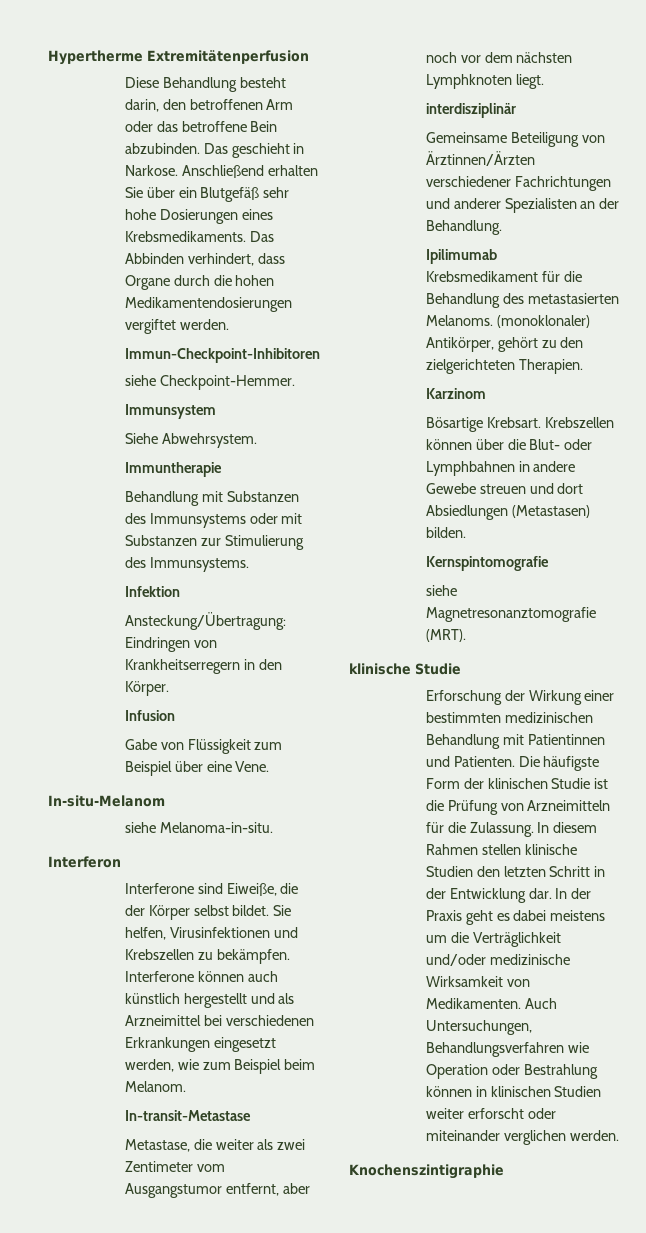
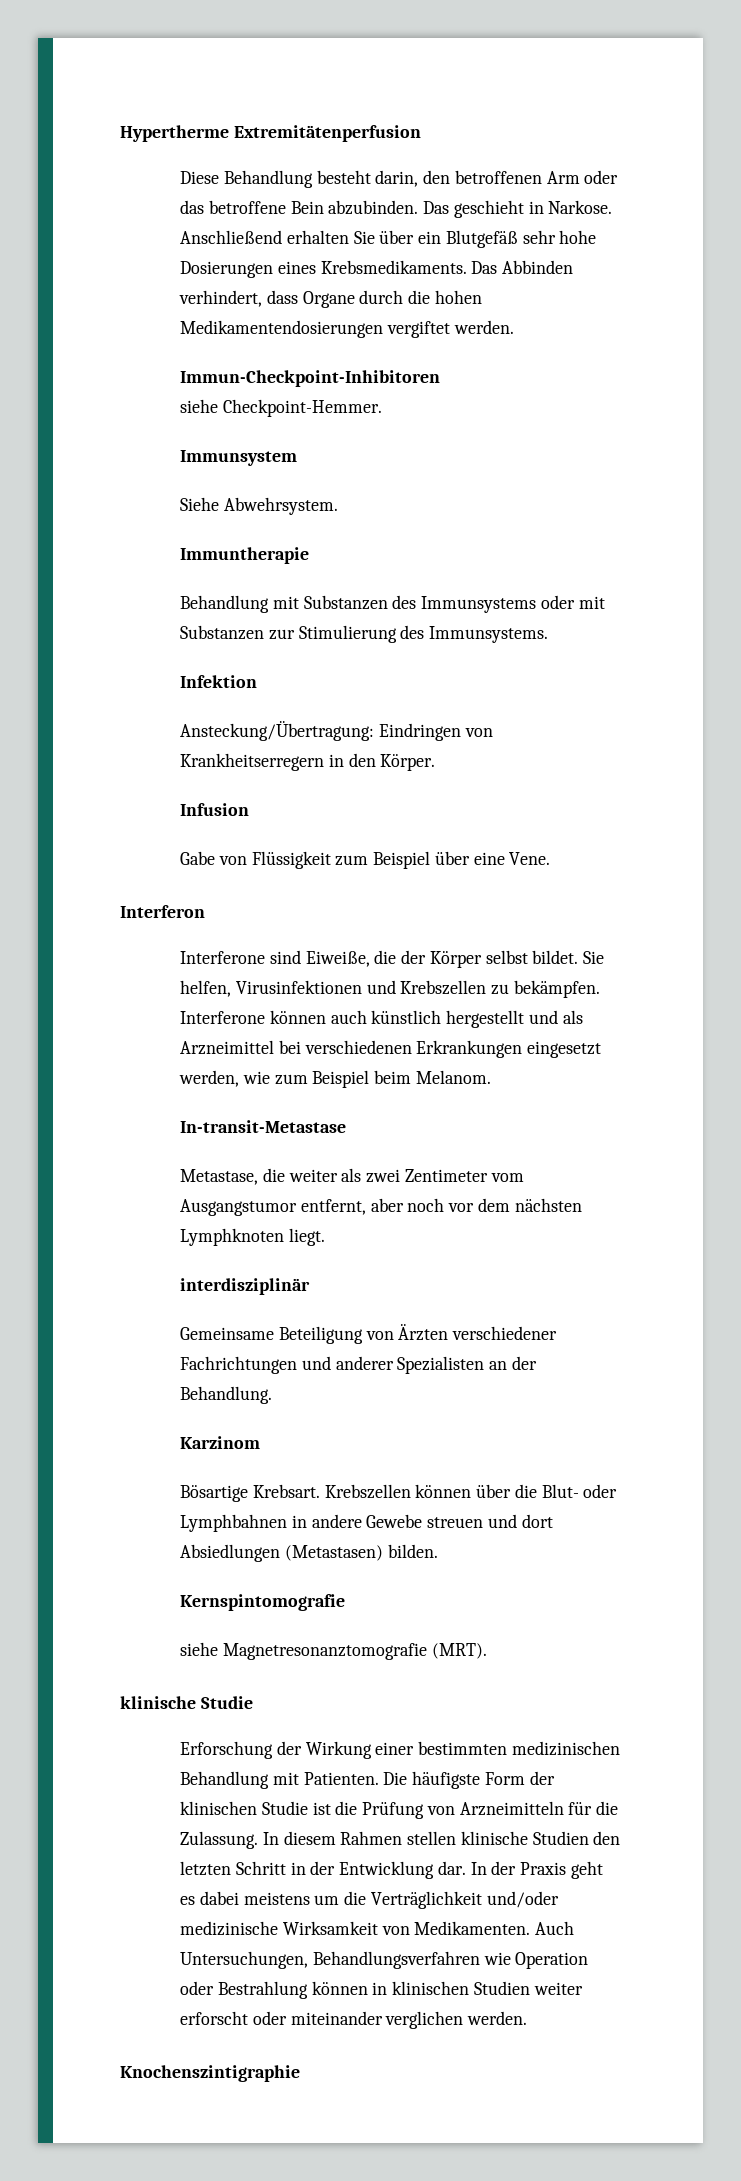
- In-situ-Melanom
- siehe Melanoma-in-situ.
- Gemeinsame Beteiligung von Ärztinnen/Ärzten verschiedener Fachrichtungen und anderer Spezialisten an der Behandlung.
+ Gemeinsame Beteiligung von Ärzten verschiedener Fachrichtungen und anderer Spezialisten an der Behandlung.
- Ipilimumab
- Krebsmedikament für die Behandlung des metastasierten Melanoms. (monoklonaler) Antikörper, gehört zu den zielgerichteten Therapien.
- Erforschung der Wirkung einer bestimmten medizinischen Behandlung mit Patientinnen und Patienten.
+ Erforschung der Wirkung einer bestimmten medizinischen Behandlung mit Patienten.

